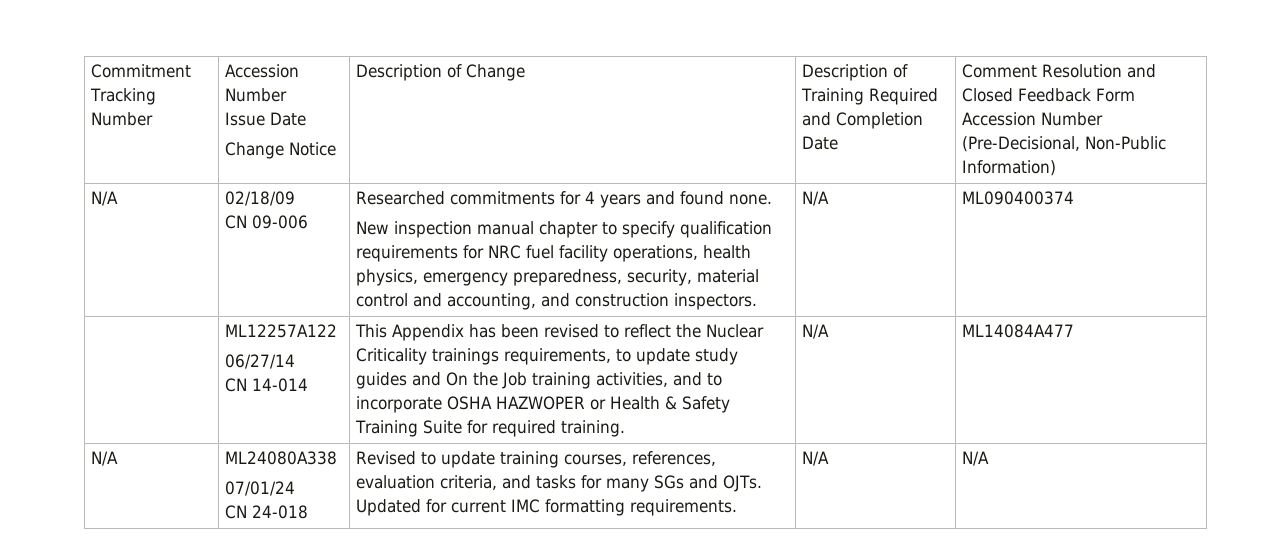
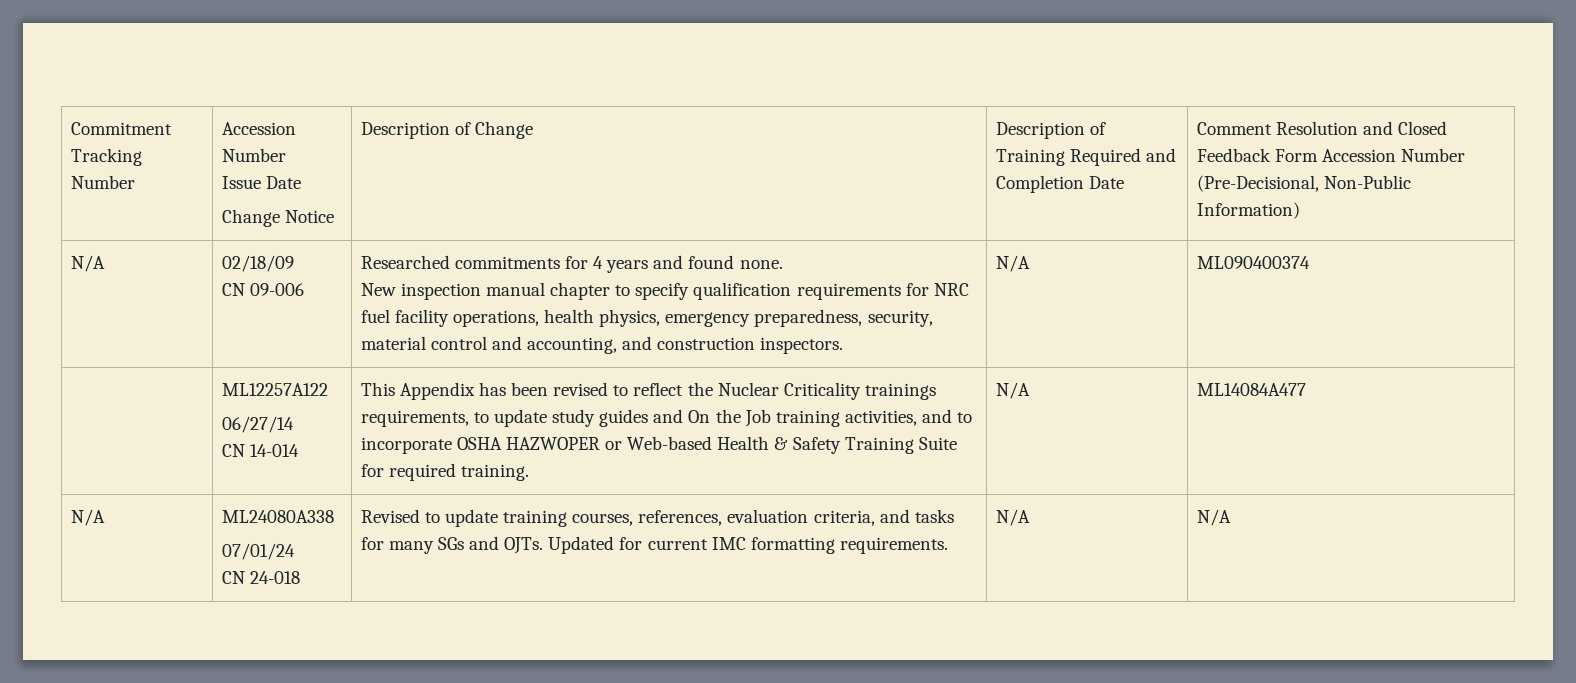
- This Appendix has been revised to reflect the Nuclear Criticality trainings requirements, to update study guides and On the Job training activities, and to incorporate OSHA HAZWOPER or Health & Safety Training Suite for required training.
+ This Appendix has been revised to reflect the Nuclear Criticality trainings requirements, to update study guides and On the Job training activities, and to incorporate OSHA HAZWOPER or Web-based Health & Safety Training Suite for required training.

